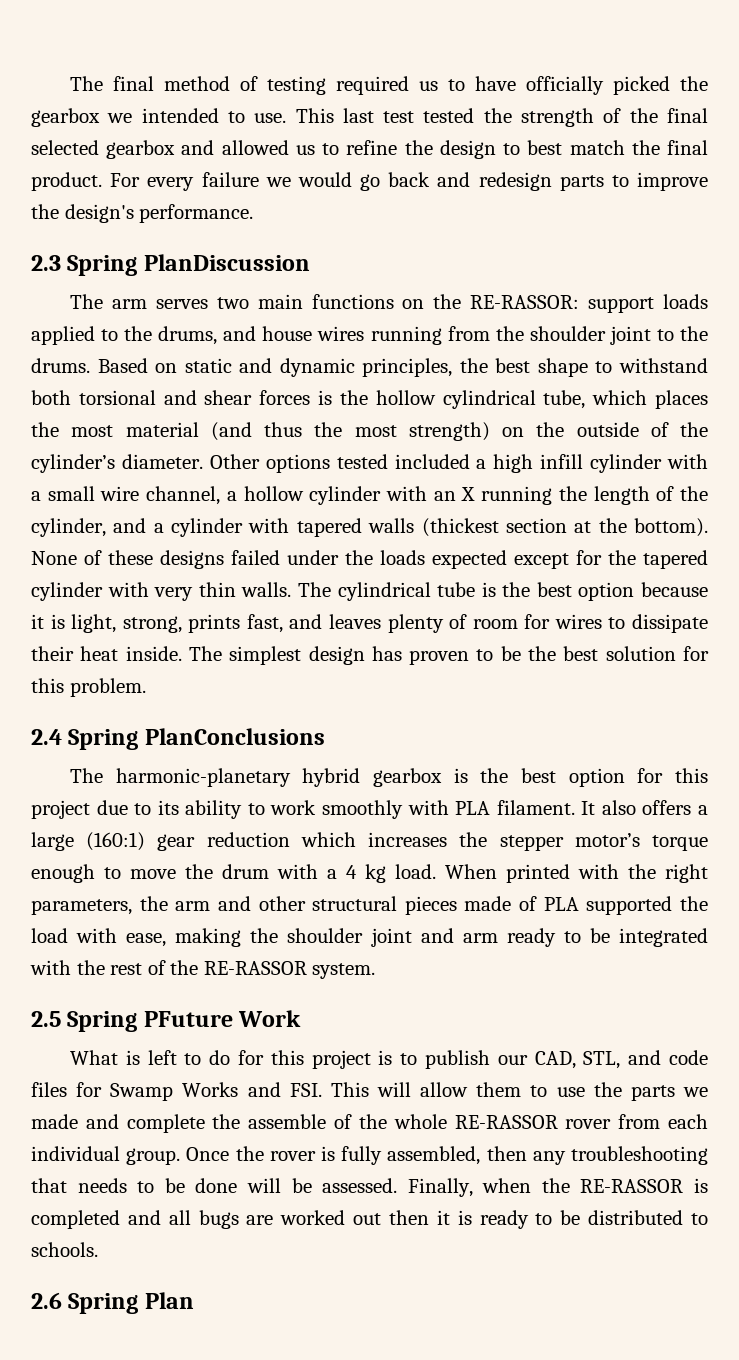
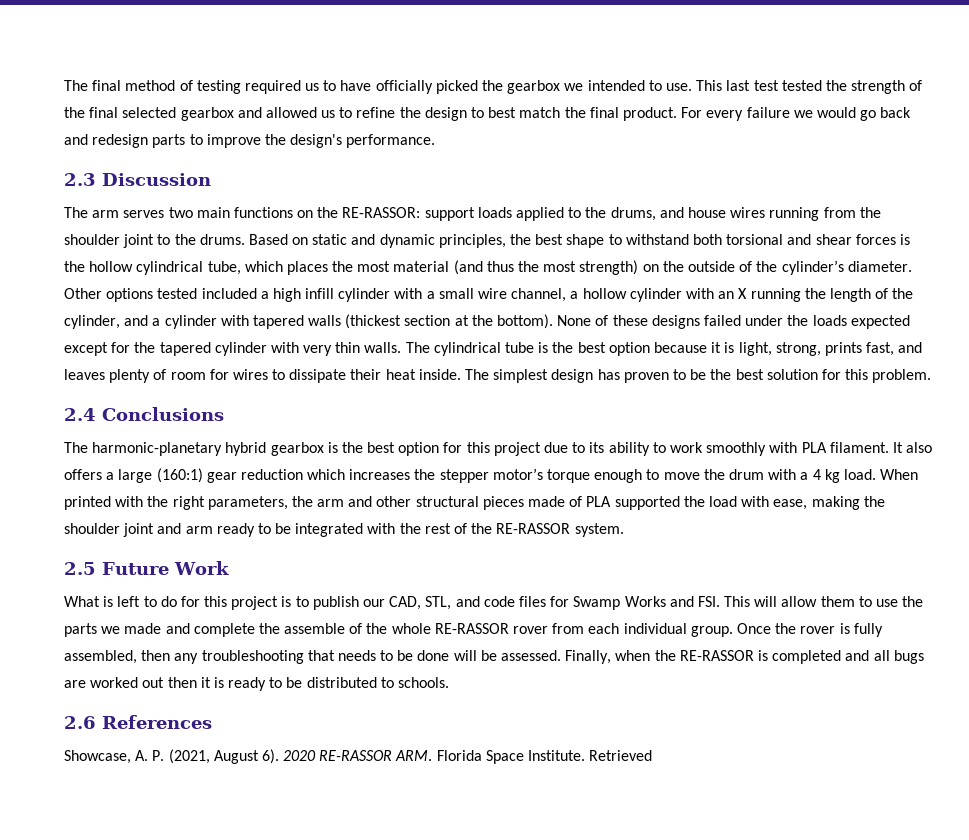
- 2.3 Spring PlanDiscussion
+ 2.3 Discussion
- 2.4 Spring PlanConclusions
+ 2.4 Conclusions
- 2.5 Spring PFuture Work
+ 2.5 Future Work
- 2.6 Spring Plan
+ 2.6 References
+ Showcase, A. P. (2021, August 6). 2020 RE-RASSOR ARM. Florida Space Institute. Retrieved

